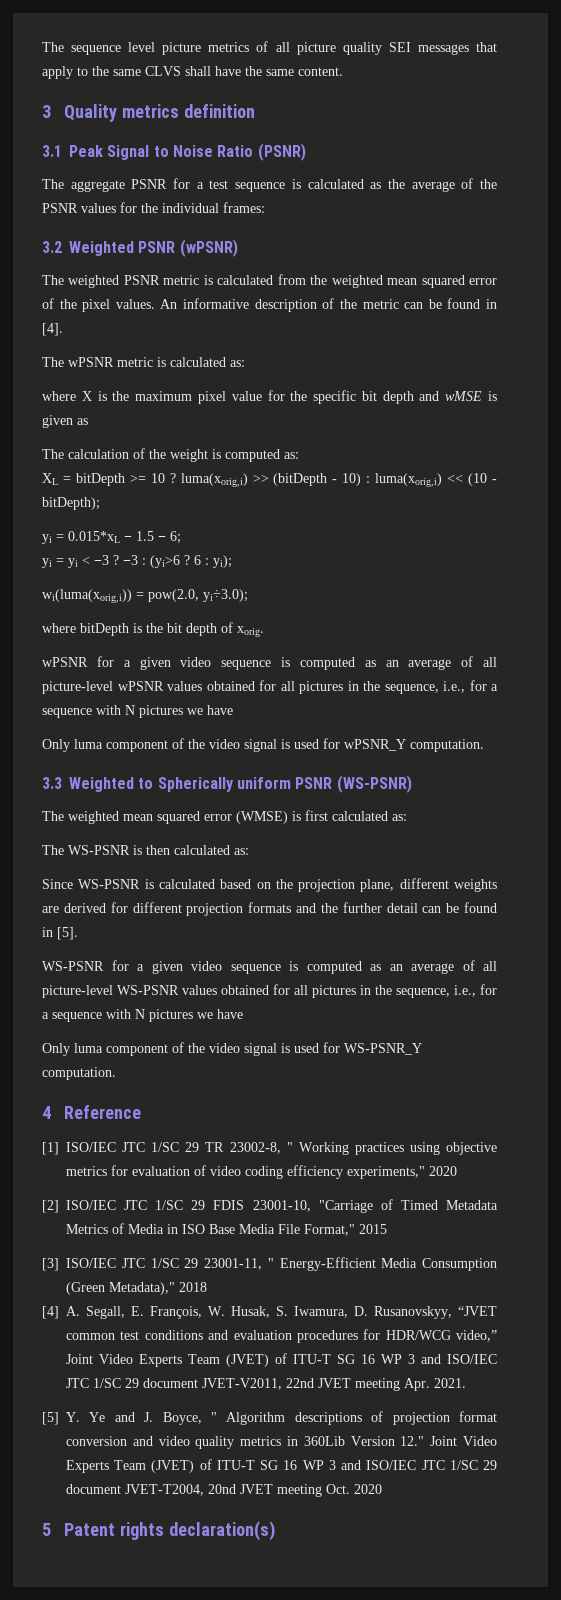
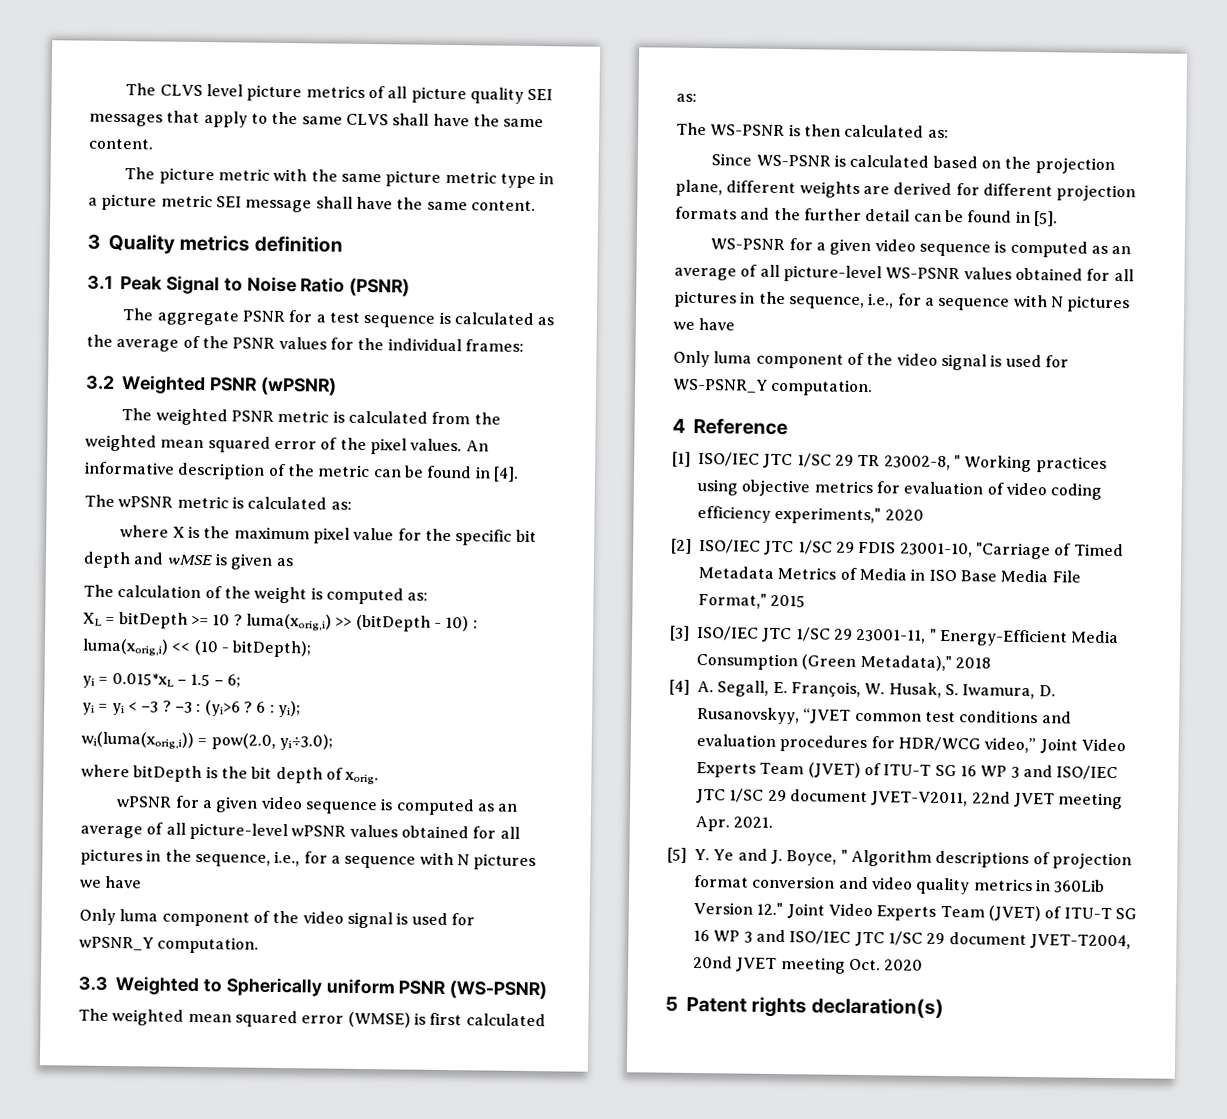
- The sequence level picture metrics of all picture quality SEI messages that apply to the same CLVS shall have the same content.
+ The CLVS level picture metrics of all picture quality SEI messages that apply to the same CLVS shall have the same content.
+ The picture metric with the same picture metric type in a picture metric SEI message shall have the same content.

